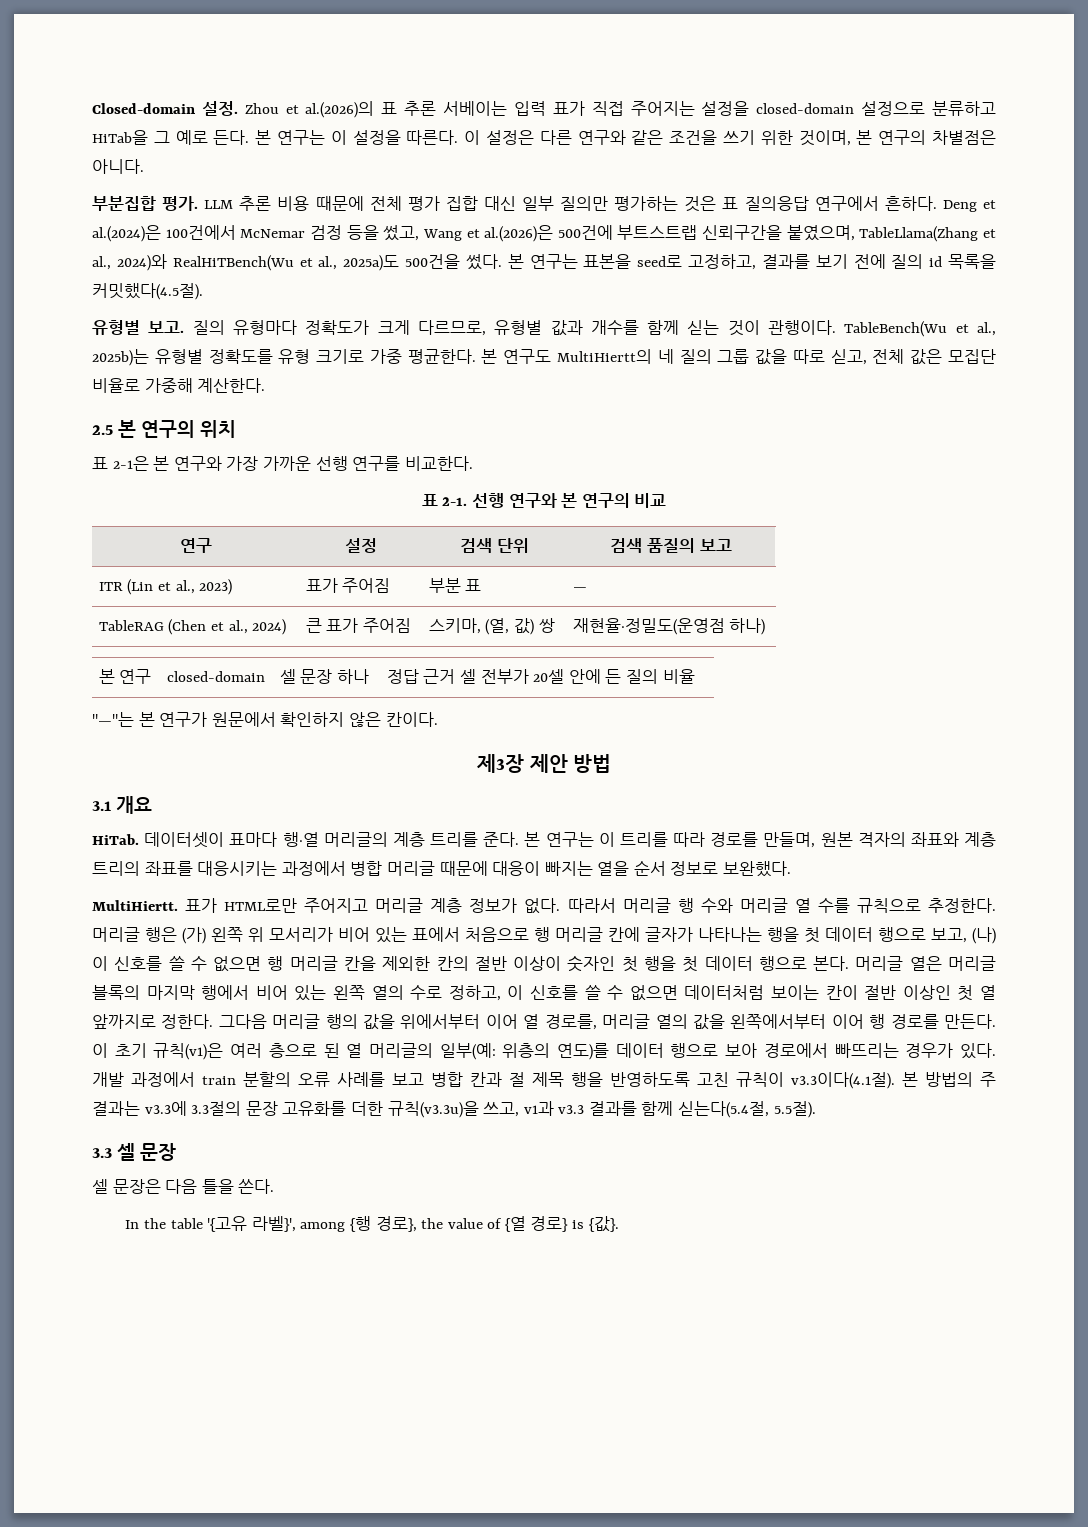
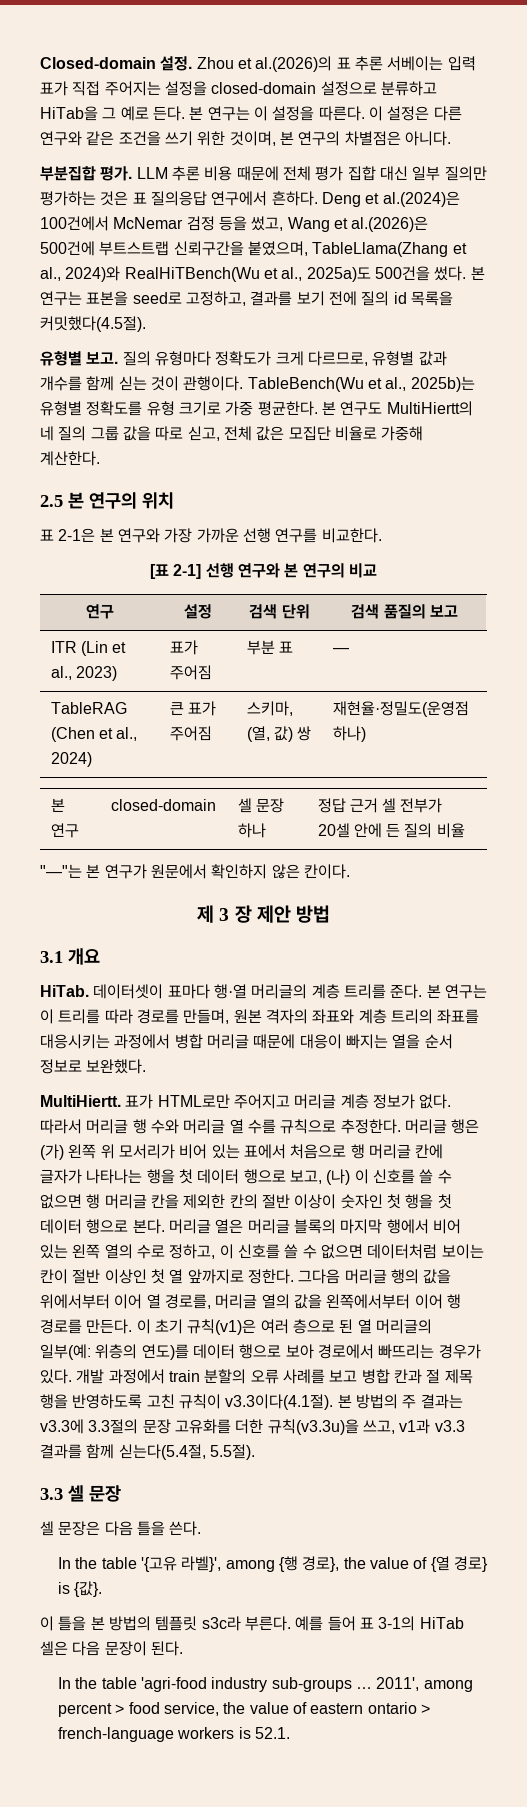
- 표 2-1. 선행 연구와 본 연구의 비교
+ [표 2-1] 선행 연구와 본 연구의 비교
- 제3장 제안 방법
+ 제 3 장 제안 방법
+ 이 틀을 본 방법의 템플릿 s3c라 부른다. 예를 들어 표 3-1의 HiTab 셀은 다음 문장이 된다.
+ In the table 'agri-food industry sub-groups … 2011', among percent > food service, the value of eastern ontario > french-language workers is 52.1.

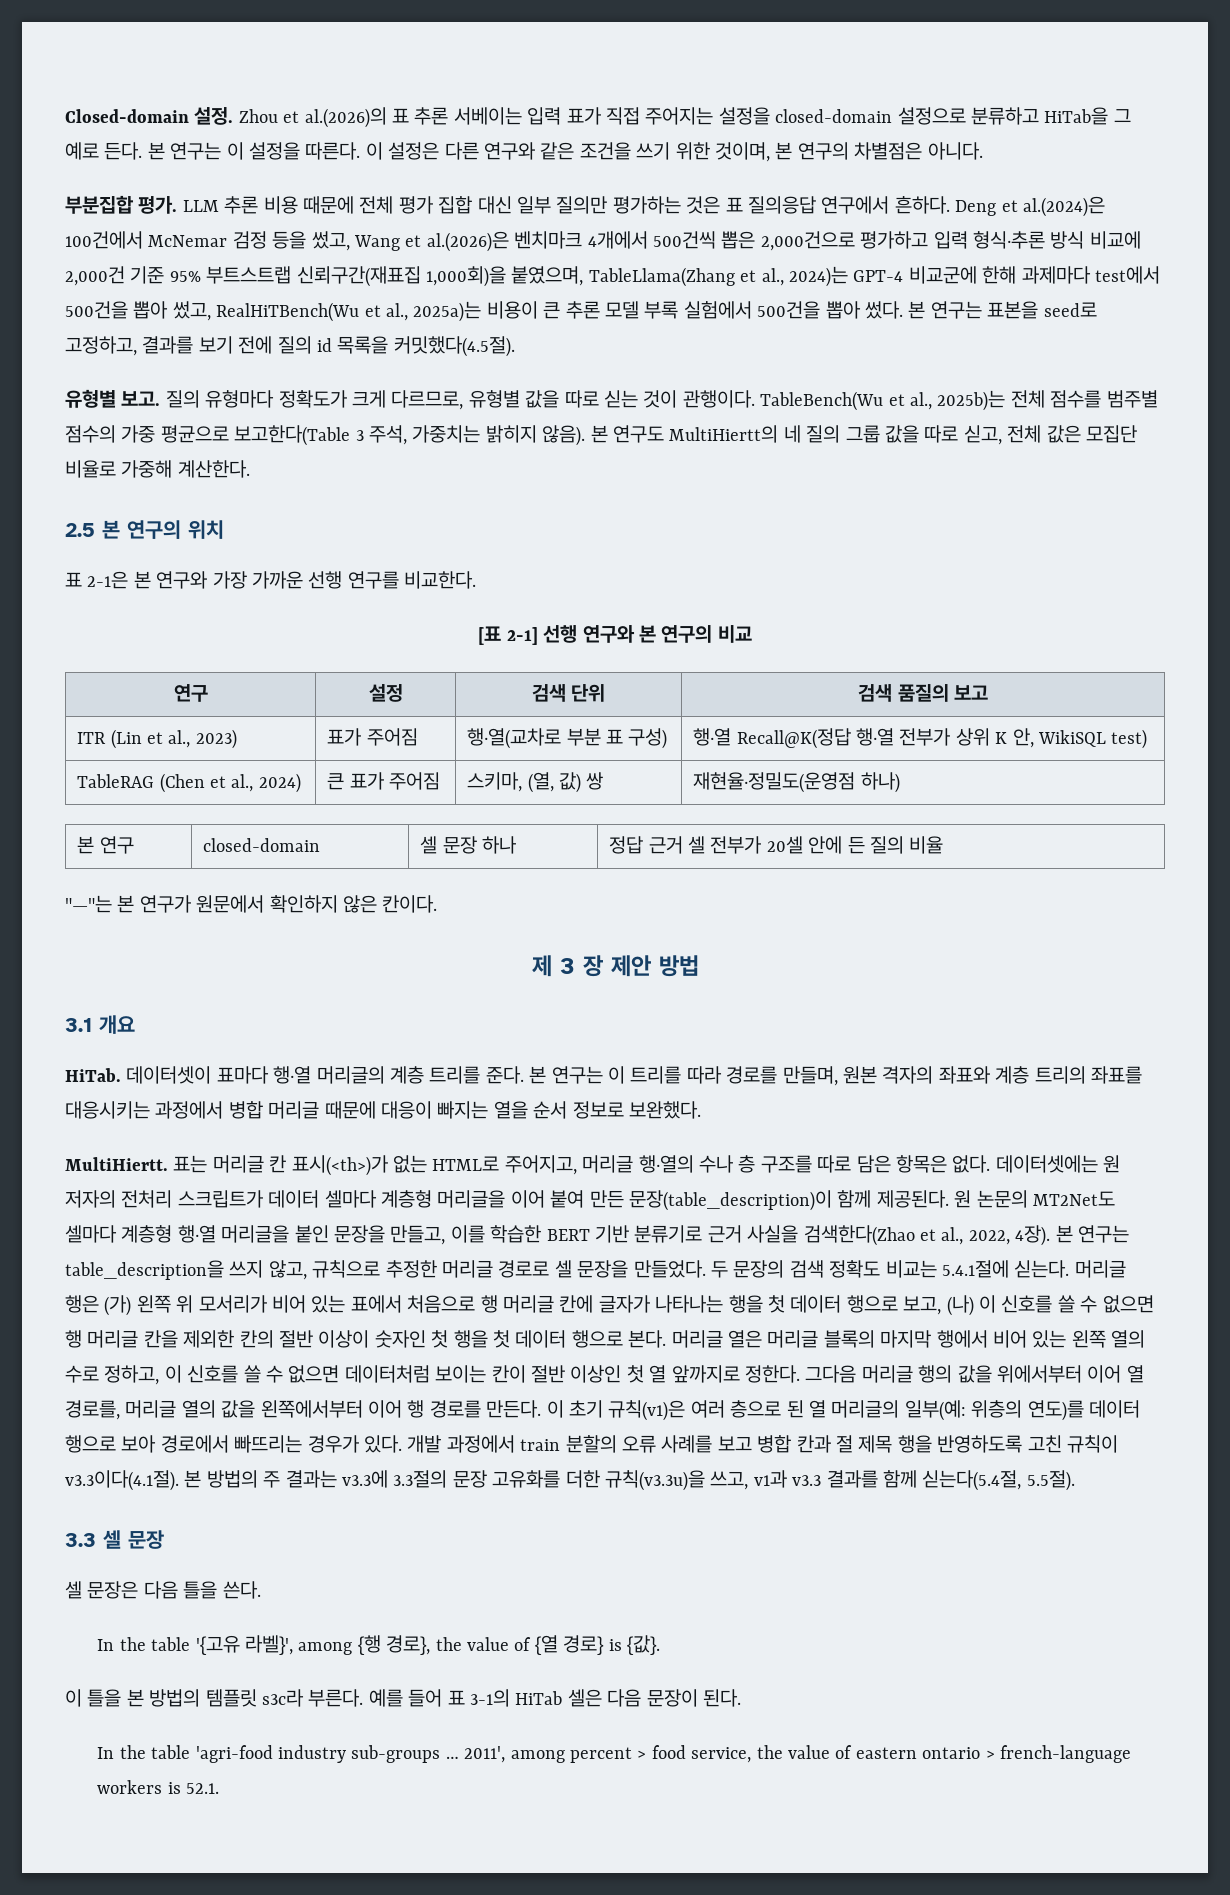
- Deng et al.(2024)은 100건에서 McNemar 검정 등을 썼고, Wang et al.(2026)은 500건에 부트스트랩 신뢰구간을 붙였으며, TableLlama(Zhang et al., 2024)와 RealHiTBench(Wu et al., 2025a)도 500건을 썼다.
+ Deng et al.(2024)은 100건에서 McNemar 검정 등을 썼고, Wang et al.(2026)은 벤치마크 4개에서 500건씩 뽑은 2,000건으로 평가하고 입력 형식·추론 방식 비교에 2,000건 기준 95% 부트스트랩 신뢰구간(재표집 1,000회)을 붙였으며, TableLlama(Zhang et al., 2024)는 GPT-4 비교군에 한해 과제마다 test에서 500건을 뽑아 썼고, RealHiTBench(Wu et al., 2025a)는 비용이 큰 추론 모델 부록 실험에서 500건을 뽑아 썼다.
- 질의 유형마다 정확도가 크게 다르므로, 유형별 값과 개수를 함께 싣는 것이 관행이다.
+ 질의 유형마다 정확도가 크게 다르므로, 유형별 값을 따로 싣는 것이 관행이다.
- TableBench(Wu et al., 2025b)는 유형별 정확도를 유형 크기로 가중 평균한다.
+ TableBench(Wu et al., 2025b)는 전체 점수를 범주별 점수의 가중 평균으로 보고한다(Table 3 주석, 가중치는 밝히지 않음).
- ITR (Lin et al., 2023) | 표가 주어짐 | 부분 표 | —
+ ITR (Lin et al., 2023) | 표가 주어짐 | 행·열(교차로 부분 표 구성) | 행·열 Recall@K(정답 행·열 전부가 상위 K 안, WikiSQL test)
- 표가 HTML로만 주어지고 머리글 계층 정보가 없다. 따라서 머리글 행 수와 머리글 열 수를 규칙으로 추정한다.
+ 표는 머리글 칸 표시(<th>)가 없는 HTML로 주어지고, 머리글 행·열의 수나 층 구조를 따로 담은 항목은 없다. 데이터셋에는 원 저자의 전처리 스크립트가 데이터 셀마다 계층형 머리글을 이어 붙여 만든 문장(table_description)이 함께 제공된다. 원 논문의 MT2Net도 셀마다 계층형 행·열 머리글을 붙인 문장을 만들고, 이를 학습한 BERT 기반 분류기로 근거 사실을 검색한다(Zhao et al., 2022, 4장). 본 연구는 table_description을 쓰지 않고, 규칙으로 추정한 머리글 경로로 셀 문장을 만들었다. 두 문장의 검색 정확도 비교는 5.4.1절에 싣는다.

